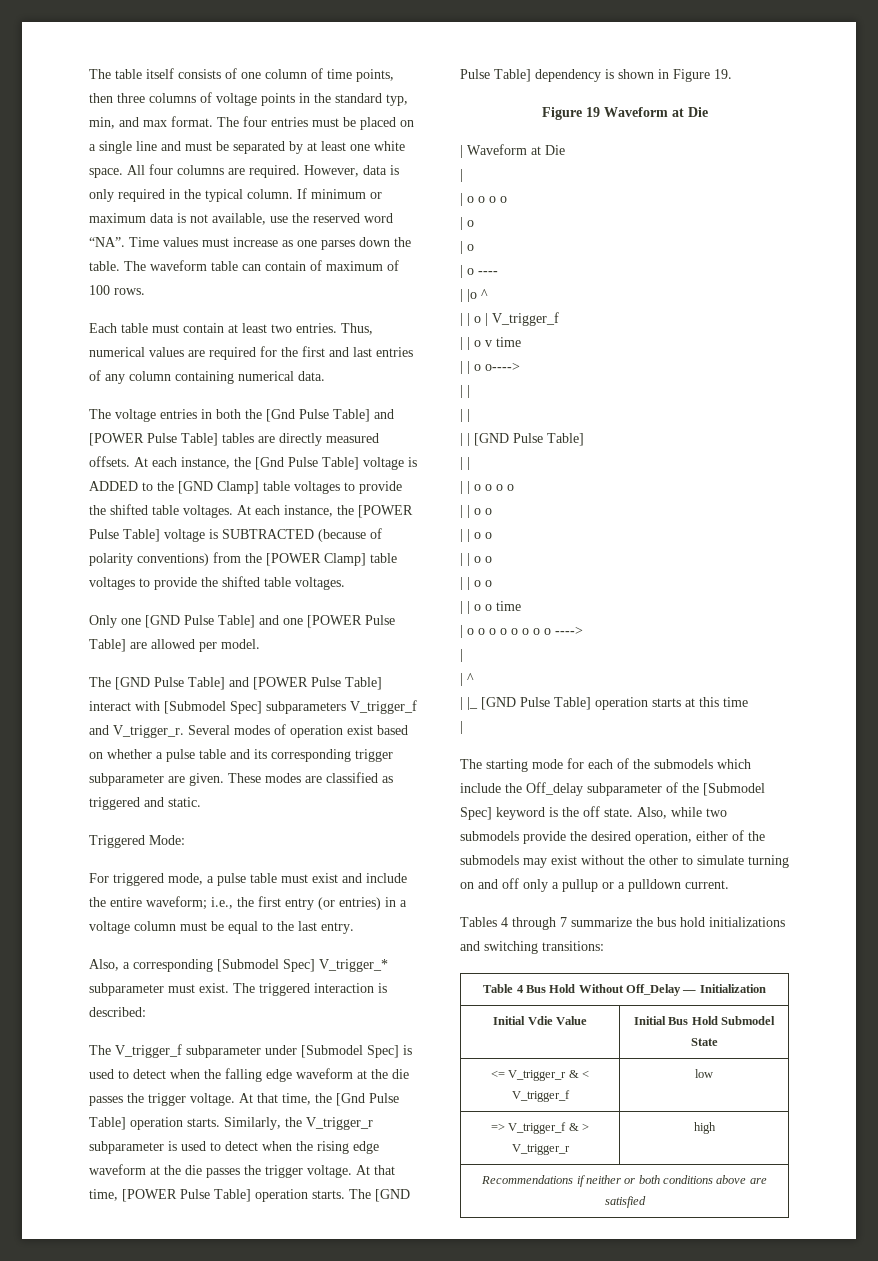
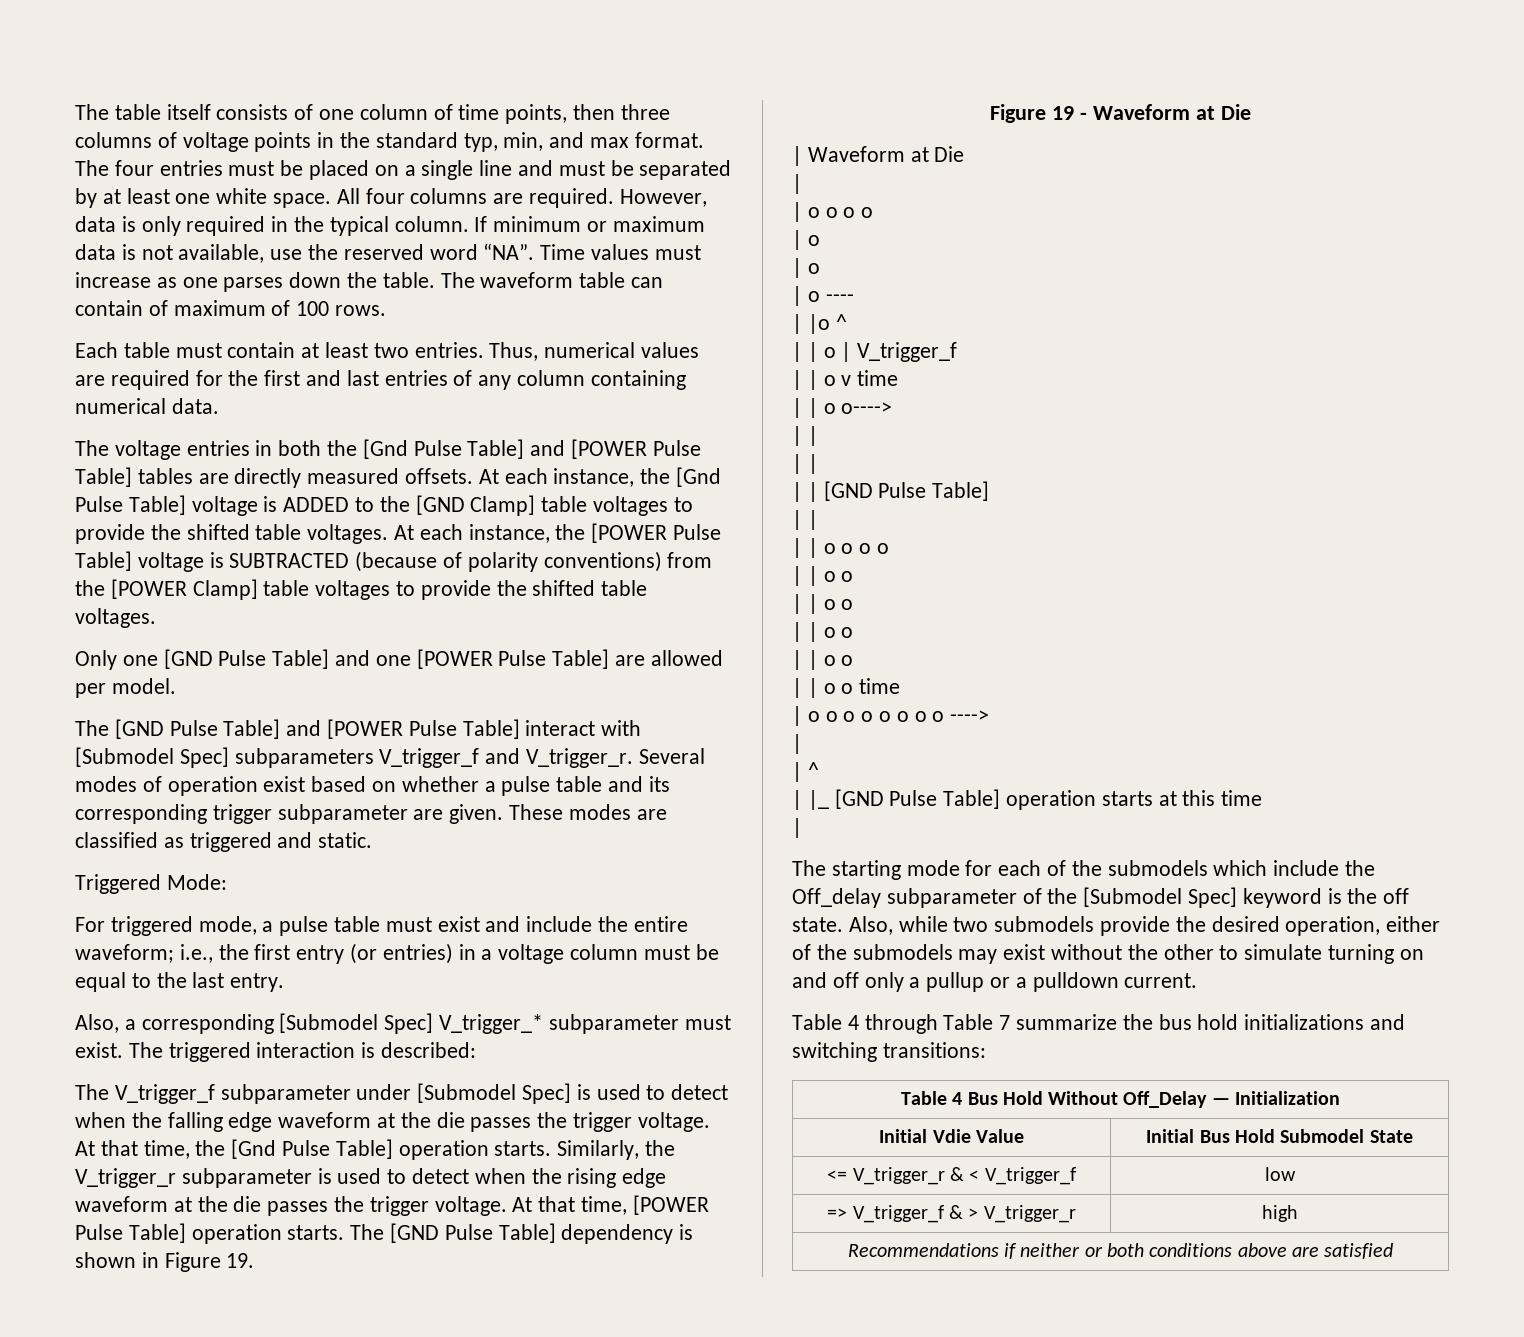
- Figure 19 Waveform at Die
+ Figure 19 - Waveform at Die
- Tables 4 through 7 summarize the bus hold initializations and switching transitions:
+ Table 4 through Table 7 summarize the bus hold initializations and switching transitions:

